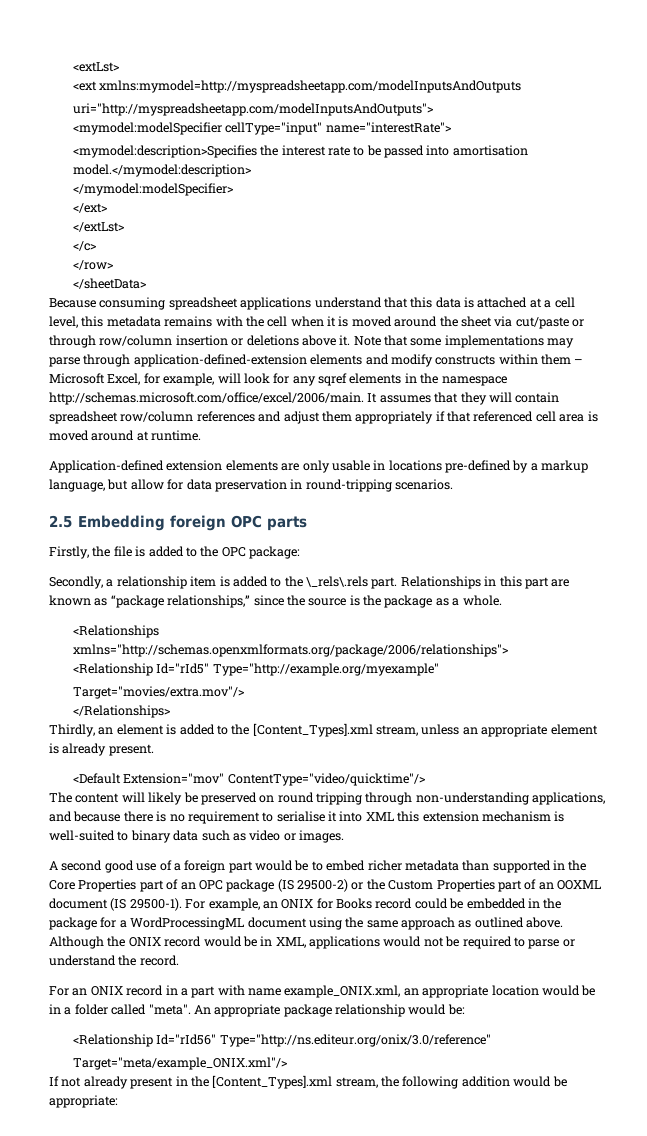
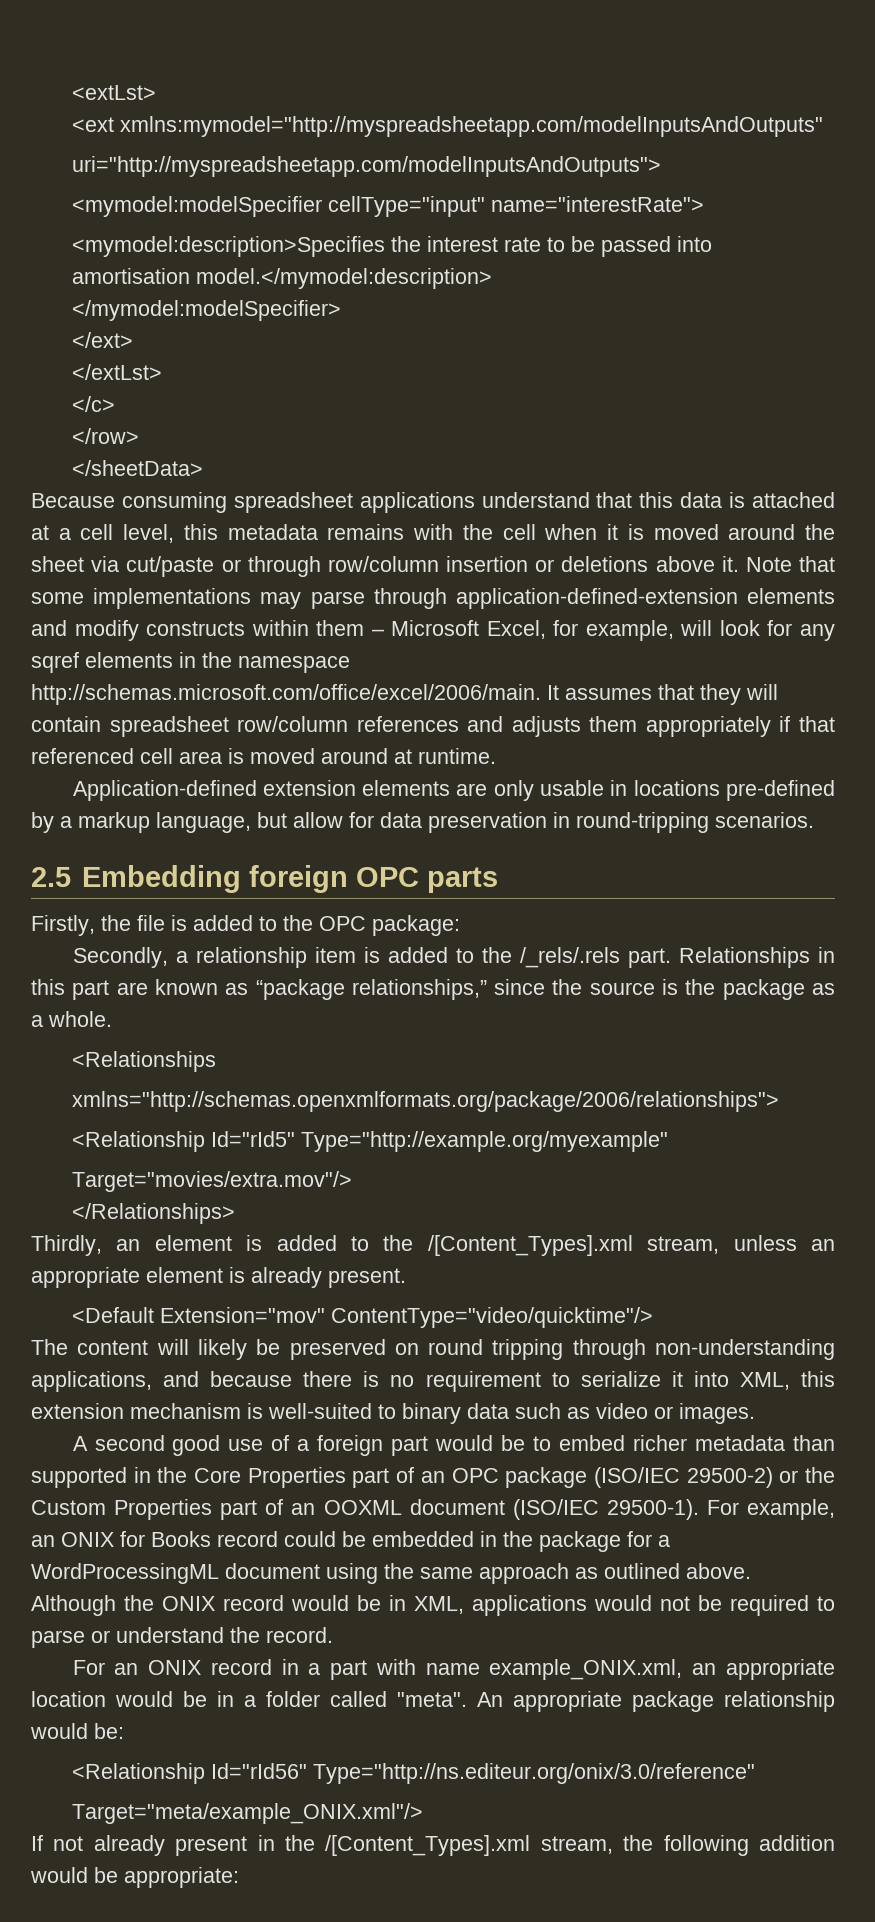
- <ext xmlns:mymodel=http://myspreadsheetapp.com/modelInputsAndOutputs
+ <ext xmlns:mymodel="http://myspreadsheetapp.com/modelInputsAndOutputs"
- Note that some implementations may parse through application-defined-extension elements and modify constructs within them – Microsoft Excel, for example, will look for any sqref elements in the namespace http://schemas.microsoft.com/office/excel/2006/main. It assumes that they will contain spreadsheet row/column references and adjust them appropriately if that referenced cell area is moved around at runtime.
+ Note that some implementations may parse through application-defined-extension elements and modify constructs within them – Microsoft Excel, for example, will look for any sqref elements in the namespace http://schemas.microsoft.com/office/excel/2006/main. It assumes that they will contain spreadsheet row/column references and adjusts them appropriately if that referenced cell area is moved around at runtime.
- Secondly, a relationship item is added to the \_rels\.rels part.
+ Secondly, a relationship item is added to the /_rels/.rels part.
- Thirdly, an element is added to the [Content_Types].xml stream, unless an appropriate element is already present.
+ Thirdly, an element is added to the /[Content_Types].xml stream, unless an appropriate element is already present.
- The content will likely be preserved on round tripping through non-understanding applications, and because there is no requirement to serialise it into XML this extension mechanism is well-suited to binary data such as video or images.
+ The content will likely be preserved on round tripping through non-understanding applications, and because there is no requirement to serialize it into XML, this extension mechanism is well-suited to binary data such as video or images.
- A second good use of a foreign part would be to embed richer metadata than supported in the Core Properties part of an OPC package (IS 29500-2) or the Custom Properties part of an OOXML document (IS 29500-1).
+ A second good use of a foreign part would be to embed richer metadata than supported in the Core Properties part of an OPC package (ISO/IEC 29500-2) or the Custom Properties part of an OOXML document (ISO/IEC 29500-1).
- If not already present in the [Content_Types].xml stream, the following addition would be appropriate:
+ If not already present in the /[Content_Types].xml stream, the following addition would be appropriate:

